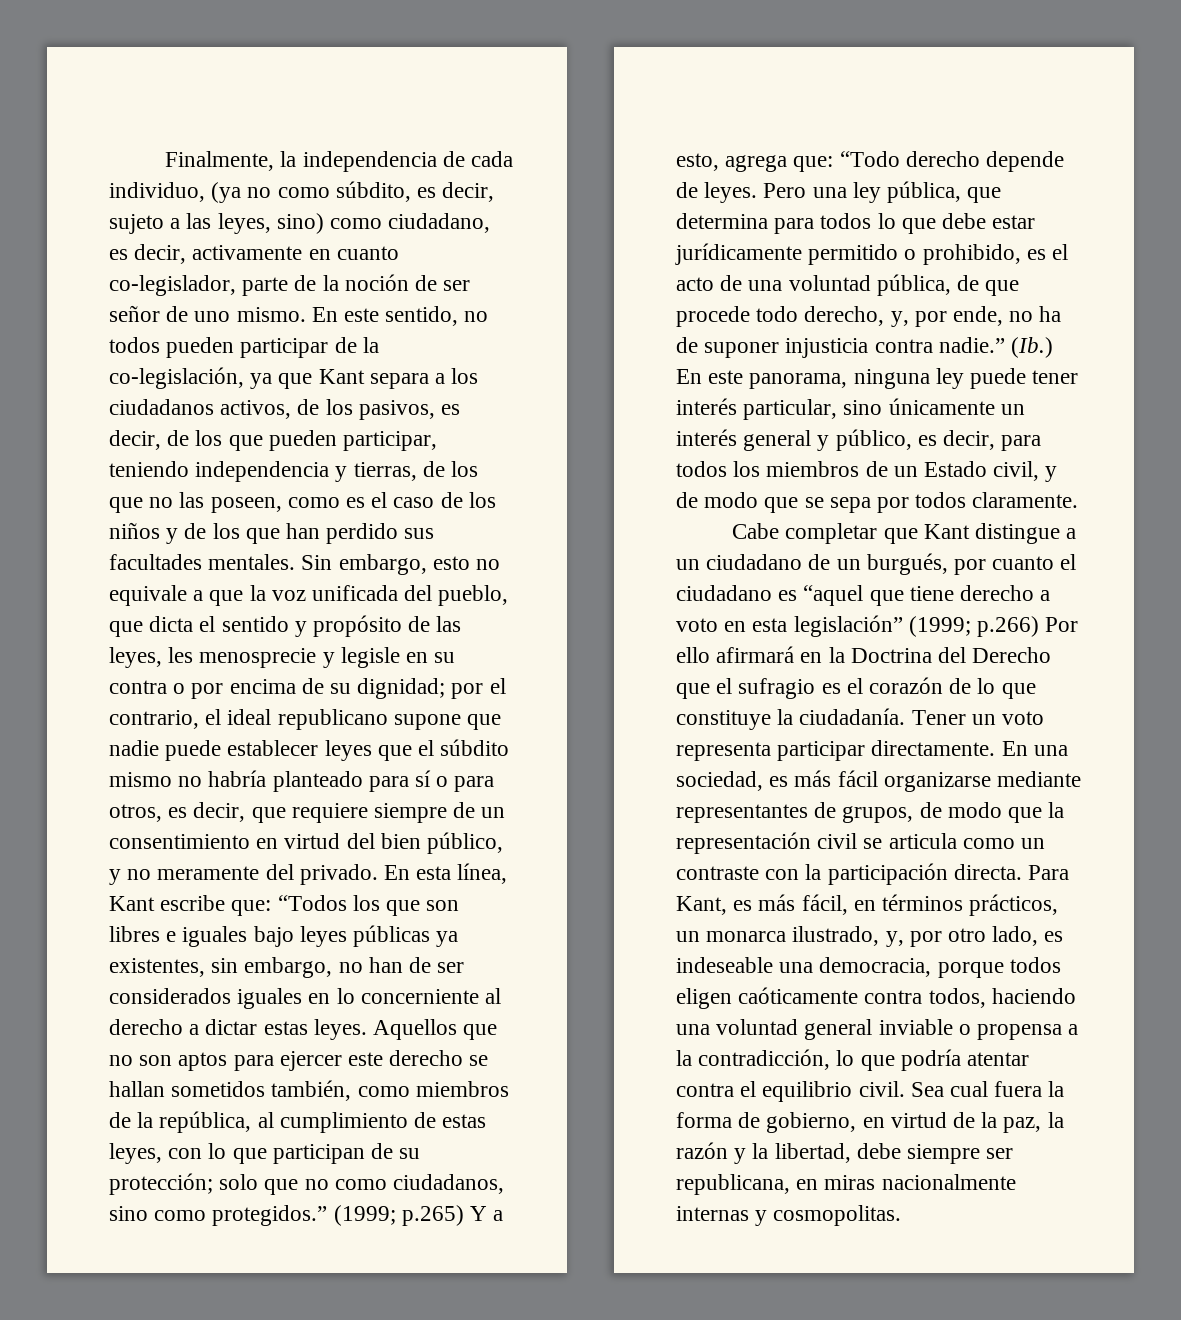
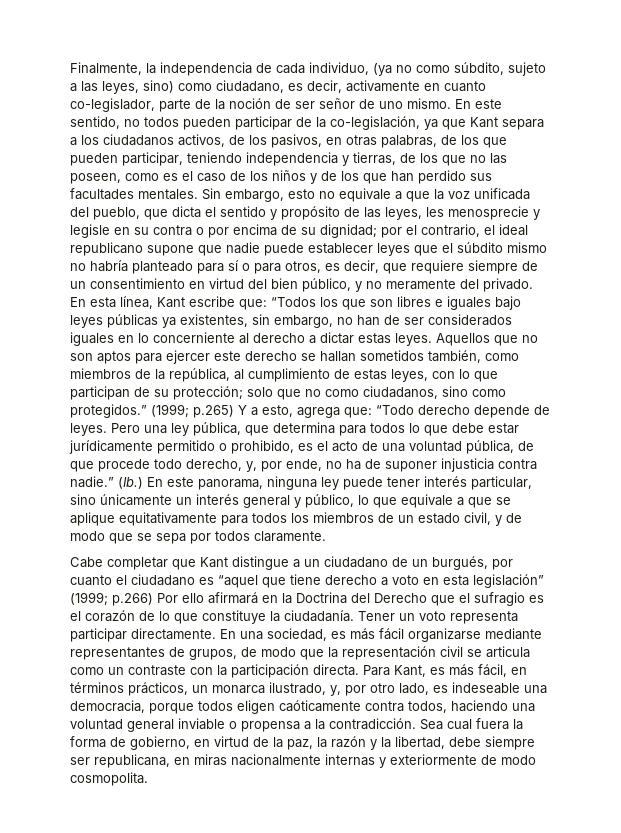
- Finalmente, la independencia de cada individuo, (ya no como súbdito, es decir, sujeto a las leyes, sino) como ciudadano, es decir, activamente en cuanto co-legislador, parte de la noción de ser señor de uno mismo.
+ Finalmente, la independencia de cada individuo, (ya no como súbdito, sujeto a las leyes, sino) como ciudadano, es decir, activamente en cuanto co-legislador, parte de la noción de ser señor de uno mismo.
- En este sentido, no todos pueden participar de la co-legislación, ya que Kant separa a los ciudadanos activos, de los pasivos, es decir, de los que pueden participar, teniendo independencia y tierras, de los que no las poseen, como es el caso de los niños y de los que han perdido sus facultades mentales.
+ En este sentido, no todos pueden participar de la co-legislación, ya que Kant separa a los ciudadanos activos, de los pasivos, en otras palabras, de los que pueden participar, teniendo independencia y tierras, de los que no las poseen, como es el caso de los niños y de los que han perdido sus facultades mentales.
- (Ib.) En este panorama, ninguna ley puede tener interés particular, sino únicamente un interés general y público, es decir, para todos los miembros de un Estado civil, y de modo que se sepa por todos claramente.
+ (Ib.) En este panorama, ninguna ley puede tener interés particular, sino únicamente un interés general y público, lo que equivale a que se aplique equitativamente para todos los miembros de un estado civil, y de modo que se sepa por todos claramente.
- Para Kant, es más fácil, en términos prácticos, un monarca ilustrado, y, por otro lado, es indeseable una democracia, porque todos eligen caóticamente contra todos, haciendo una voluntad general inviable o propensa a la contradicción, lo que podría atentar contra el equilibrio civil.
+ Para Kant, es más fácil, en términos prácticos, un monarca ilustrado, y, por otro lado, es indeseable una democracia, porque todos eligen caóticamente contra todos, haciendo una voluntad general inviable o propensa a la contradicción.
- Sea cual fuera la forma de gobierno, en virtud de la paz, la razón y la libertad, debe siempre ser republicana, en miras nacionalmente internas y cosmopolitas.
+ Sea cual fuera la forma de gobierno, en virtud de la paz, la razón y la libertad, debe siempre ser republicana, en miras nacionalmente internas y exteriormente de modo cosmopolita.

